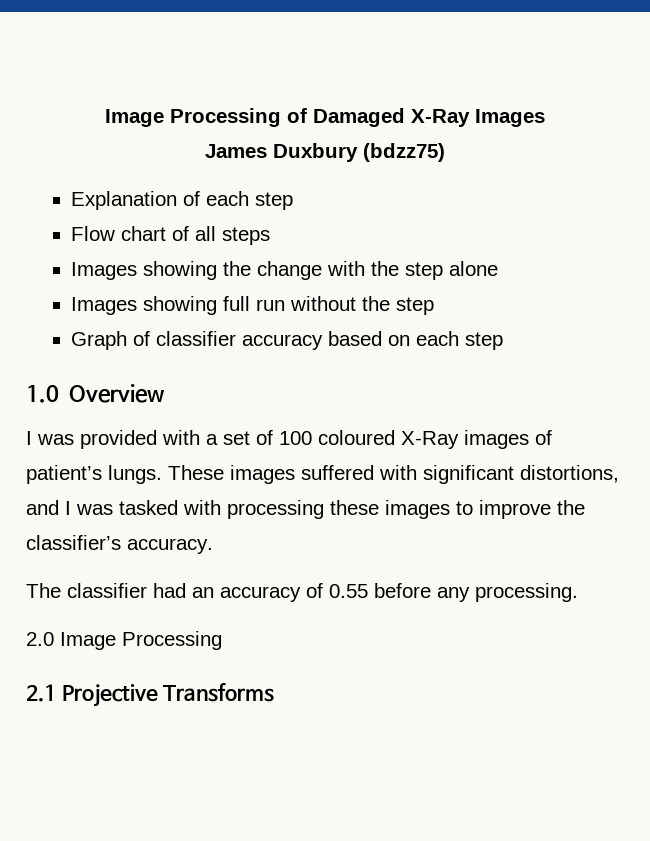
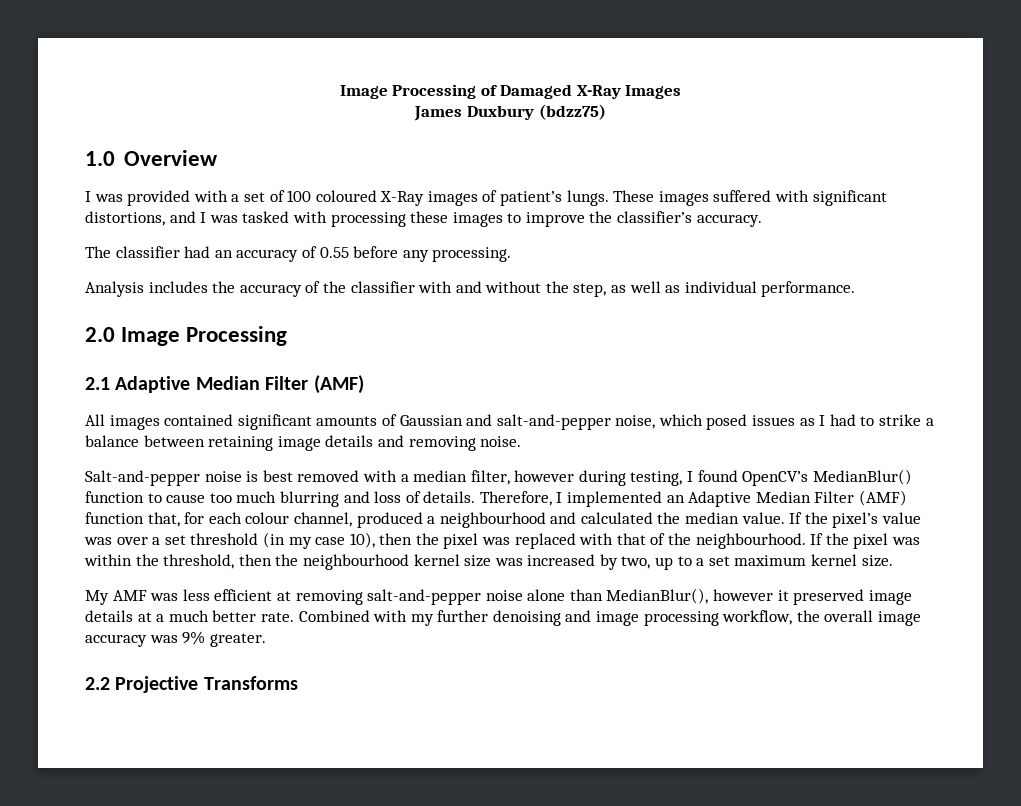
- Explanation of each step
- Flow chart of all steps
- Images showing the change with the step alone
- Images showing full run without the step
- Graph of classifier accuracy based on each step
+ Analysis includes the accuracy of the classifier with and without the step, as well as individual performance.
  2.0 Image Processing
- 2.1 Projective Transforms
+ 2.1 Adaptive Median Filter (AMF)
+ All images contained significant amounts of Gaussian and salt-and-pepper noise, which posed issues as I had to strike a balance between retaining image details and removing noise.
+ Salt-and-pepper noise is best removed with a median filter, however during testing, I found OpenCV’s MedianBlur() function to cause too much blurring and loss of details. Therefore, I implemented an Adaptive Median Filter (AMF) function that, for each colour channel, produced a neighbourhood and calculated the median value. If the pixel’s value was over a set threshold (in my case 10), then the pixel was replaced with that of the neighbourhood. If the pixel was within the threshold, then the neighbourhood kernel size was increased by two, up to a set maximum kernel size.
+ My AMF was less efficient at removing salt-and-pepper noise alone than MedianBlur(), however it preserved image details at a much better rate. Combined with my further denoising and image processing workflow, the overall image accuracy was 9% greater.
+ 2.2 Projective Transforms

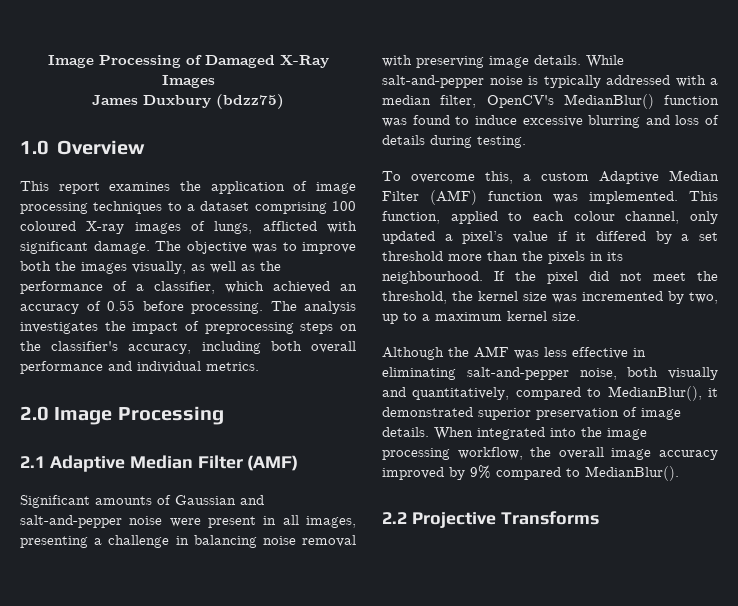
- I was provided with a set of 100 coloured X-Ray images of patient’s lungs. These images suffered with significant distortions, and I was tasked with processing these images to improve the classifier’s accuracy.
- The classifier had an accuracy of 0.55 before any processing.
- Analysis includes the accuracy of the classifier with and without the step, as well as individual performance.
+ This report examines the application of image processing techniques to a dataset comprising 100 coloured X-ray images of lungs, afflicted with significant damage. The objective was to improve both the images visually, as well as the performance of a classifier, which achieved an accuracy of 0.55 before processing. The analysis investigates the impact of preprocessing steps on the classifier's accuracy, including both overall performance and individual metrics.
- All images contained significant amounts of Gaussian and salt-and-pepper noise, which posed issues as I had to strike a balance between retaining image details and removing noise.
- Salt-and-pepper noise is best removed with a median filter, however during testing, I found OpenCV’s MedianBlur() function to cause too much blurring and loss of details. Therefore, I implemented an Adaptive Median Filter (AMF) function that, for each colour channel, produced a neighbourhood and calculated the median value. If the pixel’s value was over a set threshold (in my case 10), then the pixel was replaced with that of the neighbourhood. If the pixel was within the threshold, then the neighbourhood kernel size was increased by two, up to a set maximum kernel size.
+ Significant amounts of Gaussian and salt-and-pepper noise were present in all images, presenting a challenge in balancing noise removal with preserving image details. While salt-and-pepper noise is typically addressed with a median filter, OpenCV's MedianBlur() function was found to induce excessive blurring and loss of details during testing.
+ To overcome this, a custom Adaptive Median Filter (AMF) function was implemented. This function, applied to each colour channel, only updated a pixel’s value if it differed by a set threshold more than the pixels in its neighbourhood. If the pixel did not meet the threshold, the kernel size was incremented by two, up to a maximum kernel size.
- My AMF was less efficient at removing salt-and-pepper noise alone than MedianBlur(), however it preserved image details at a much better rate. Combined with my further denoising and image processing workflow, the overall image accuracy was 9% greater.
+ Although the AMF was less effective in eliminating salt-and-pepper noise, both visually and quantitatively, compared to MedianBlur(), it demonstrated superior preservation of image details. When integrated into the image processing workflow, the overall image accuracy improved by 9% compared to MedianBlur().

